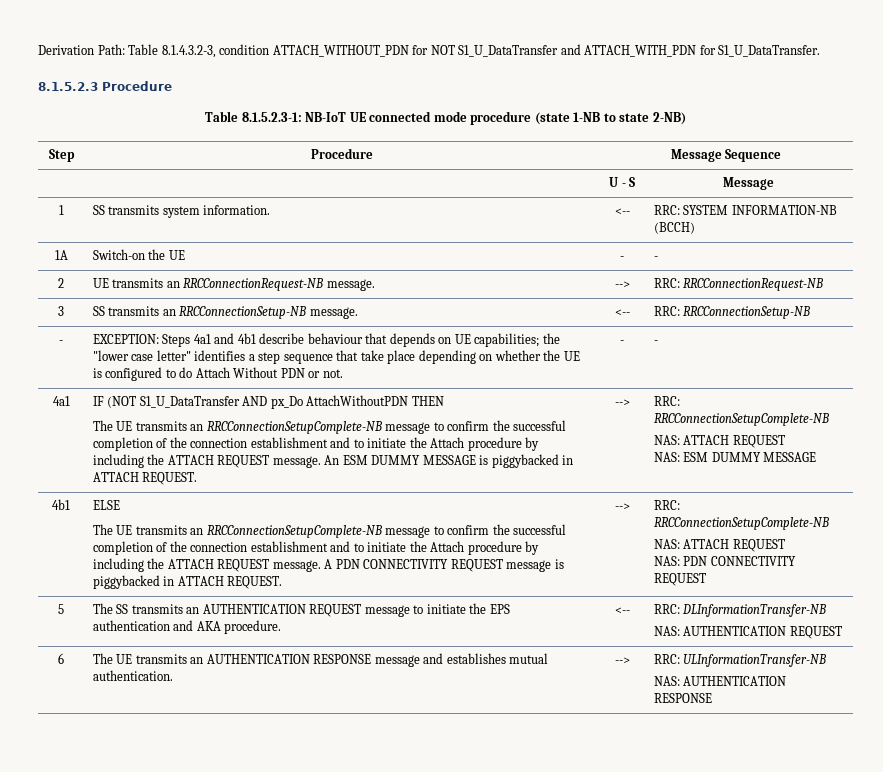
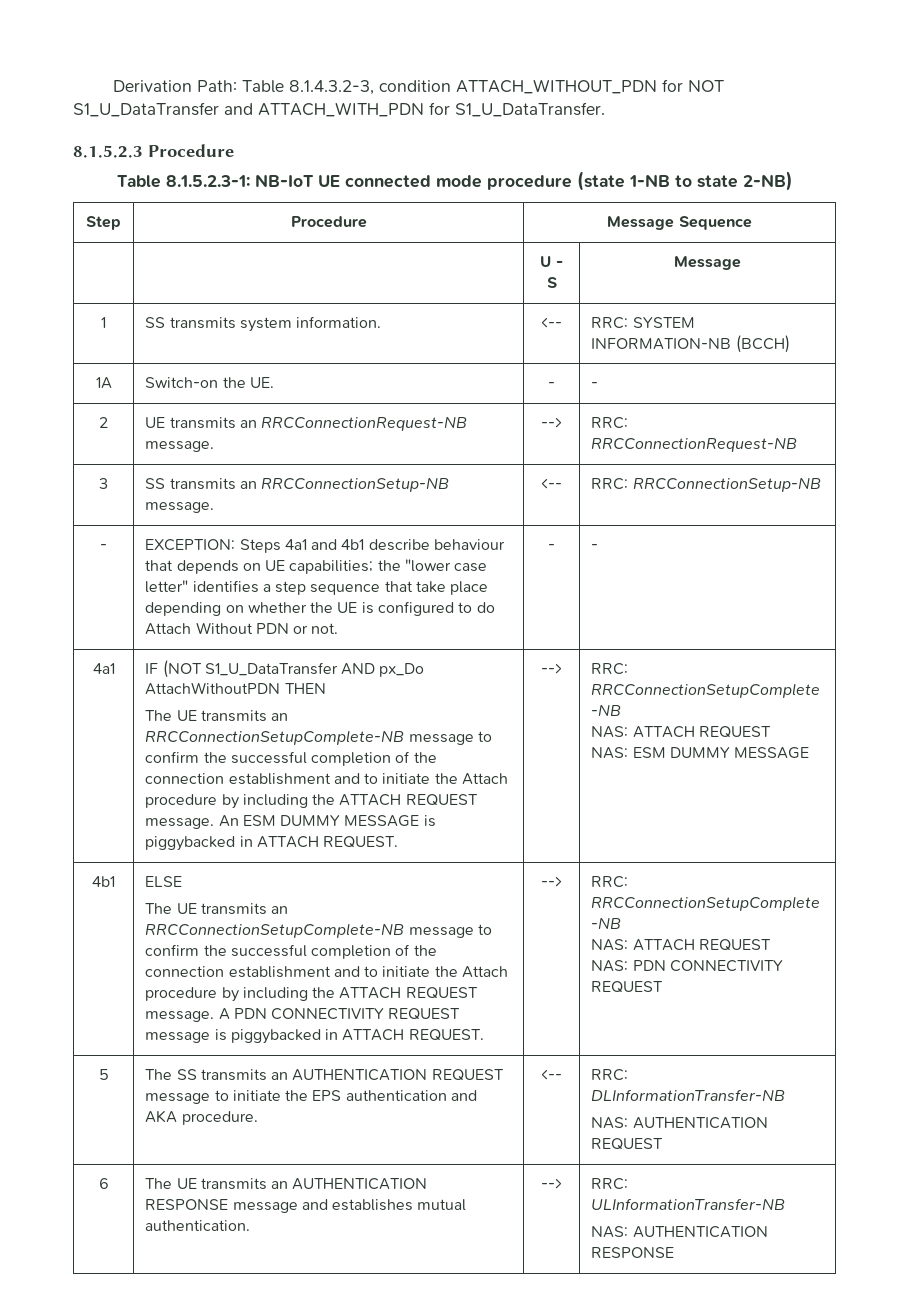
- 1A | Switch-on the UE | - | -
+ 1A | Switch-on the UE. | - | -

